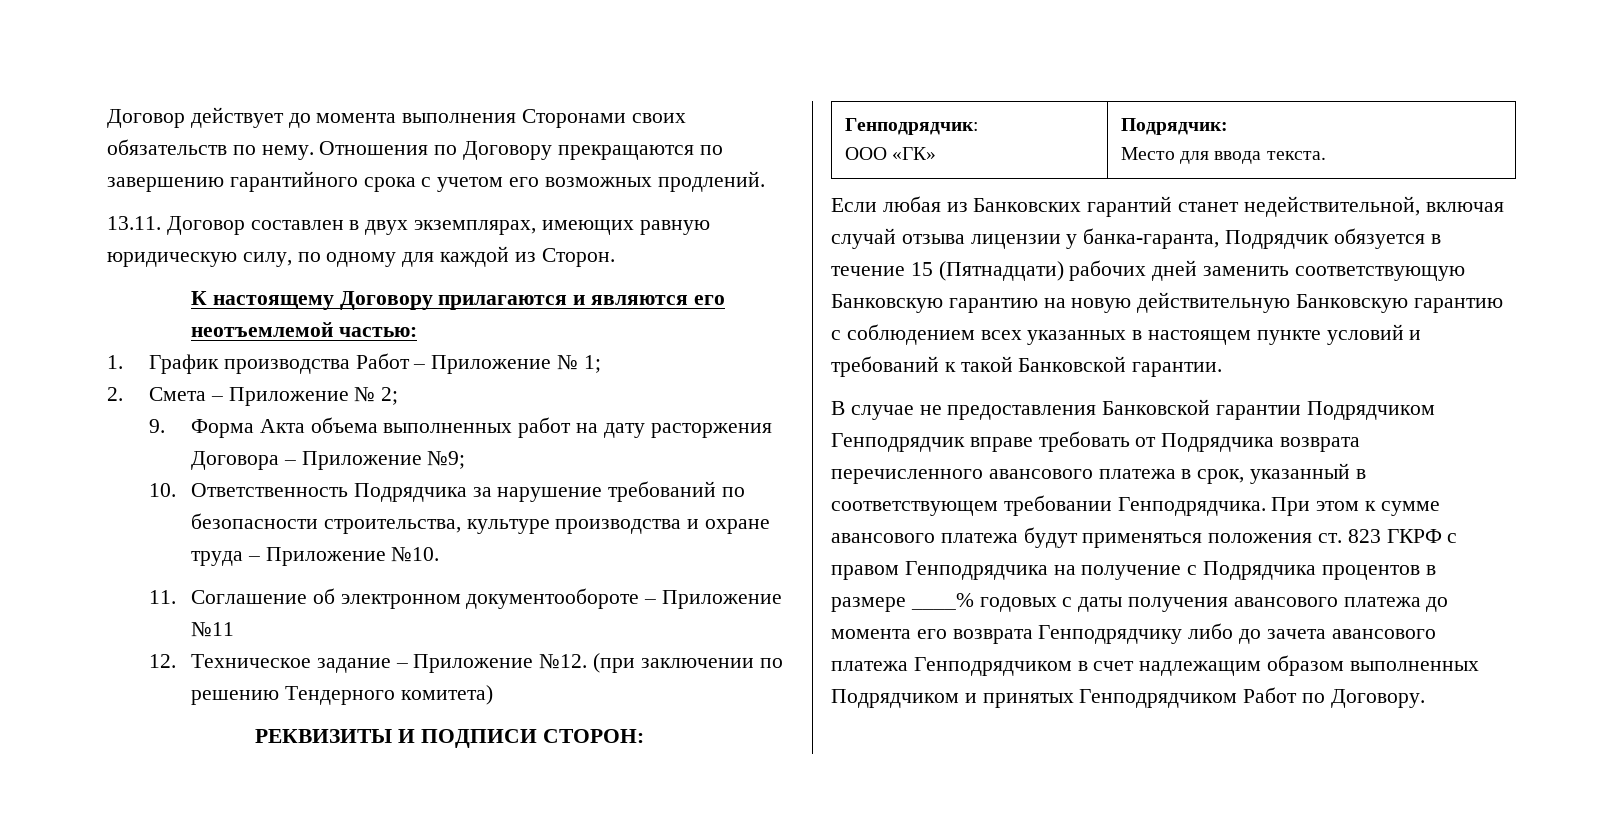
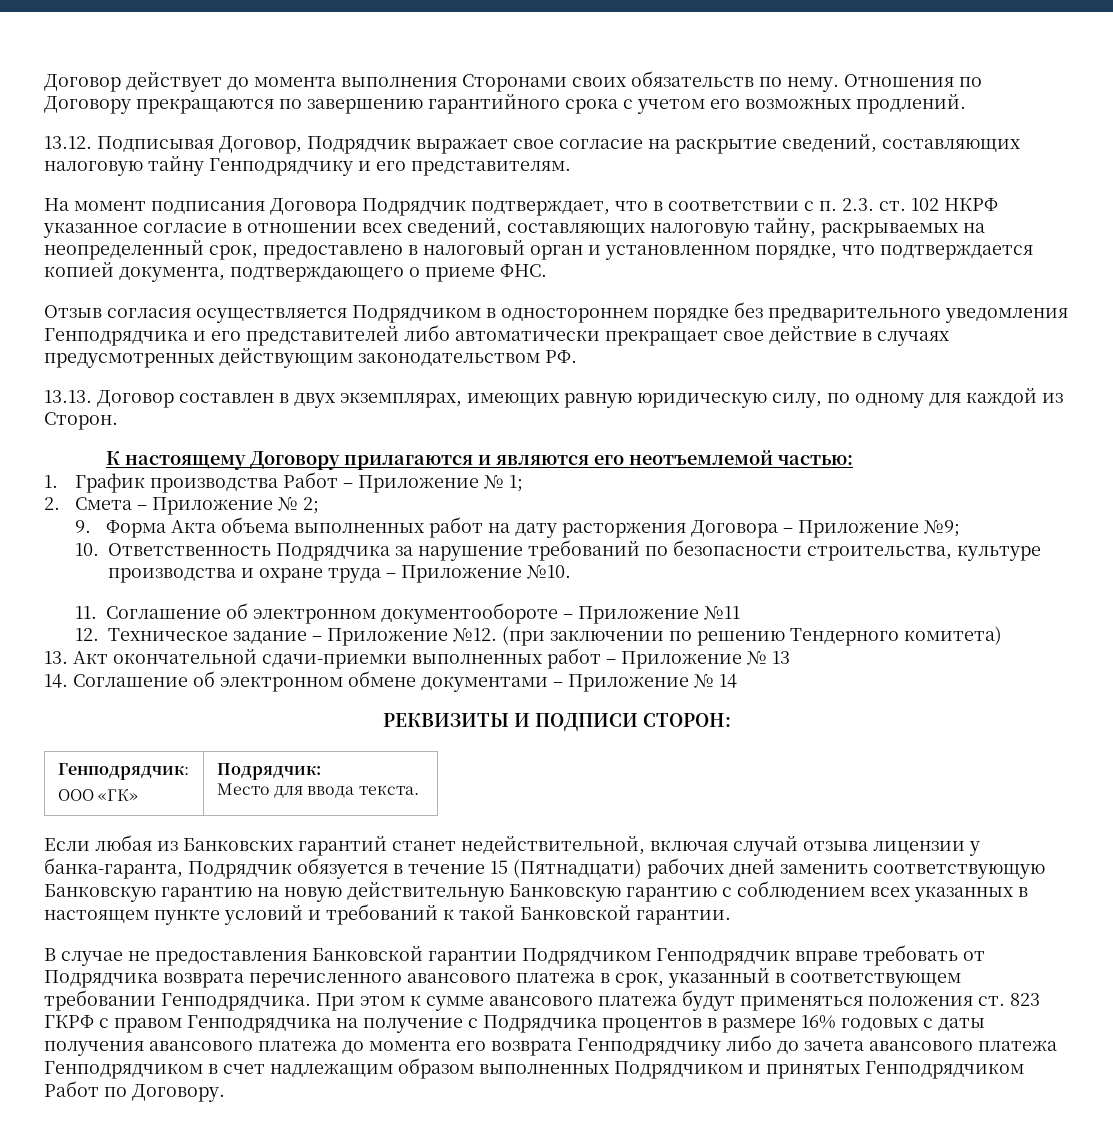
- 13.11. Договор составлен в двух экземплярах, имеющих равную юридическую силу, по одному для каждой из Сторон.
+ 13.12. Подписывая Договор, Подрядчик выражает свое согласие на раскрытие сведений, составляющих налоговую тайну Генподрядчику и его представителям.
+ На момент подписания Договора Подрядчик подтверждает, что в соответствии с п. 2.3. ст. 102 НКРФ указанное согласие в отношении всех сведений, составляющих налоговую тайну, раскрываемых на неопределенный срок, предоставлено в налоговый орган и установленном порядке, что подтверждается копией документа, подтверждающего о приеме ФНС.
+ Отзыв согласия осуществляется Подрядчиком в одностороннем порядке без предварительного уведомления Генподрядчика и его представителей либо автоматически прекращает свое действие в случаях предусмотренных действующим законодательством РФ.
+ 13.13. Договор составлен в двух экземплярах, имеющих равную юридическую силу, по одному для каждой из Сторон.
+ 13. Акт окончательной сдачи-приемки выполненных работ – Приложение № 13
+ 14. Соглашение об электронном обмене документами – Приложение № 14
- При этом к сумме авансового платежа будут применяться положения ст. 823 ГКРФ с правом Генподрядчика на получение с Подрядчика процентов в размере ____% годовых с даты получения авансового платежа до момента его возврата Генподрядчику либо до зачета авансового платежа Генподрядчиком в счет надлежащим образом выполненных Подрядчиком и принятых Генподрядчиком Работ по Договору.
+ При этом к сумме авансового платежа будут применяться положения ст. 823 ГКРФ с правом Генподрядчика на получение с Подрядчика процентов в размере 16% годовых с даты получения авансового платежа до момента его возврата Генподрядчику либо до зачета авансового платежа Генподрядчиком в счет надлежащим образом выполненных Подрядчиком и принятых Генподрядчиком Работ по Договору.

